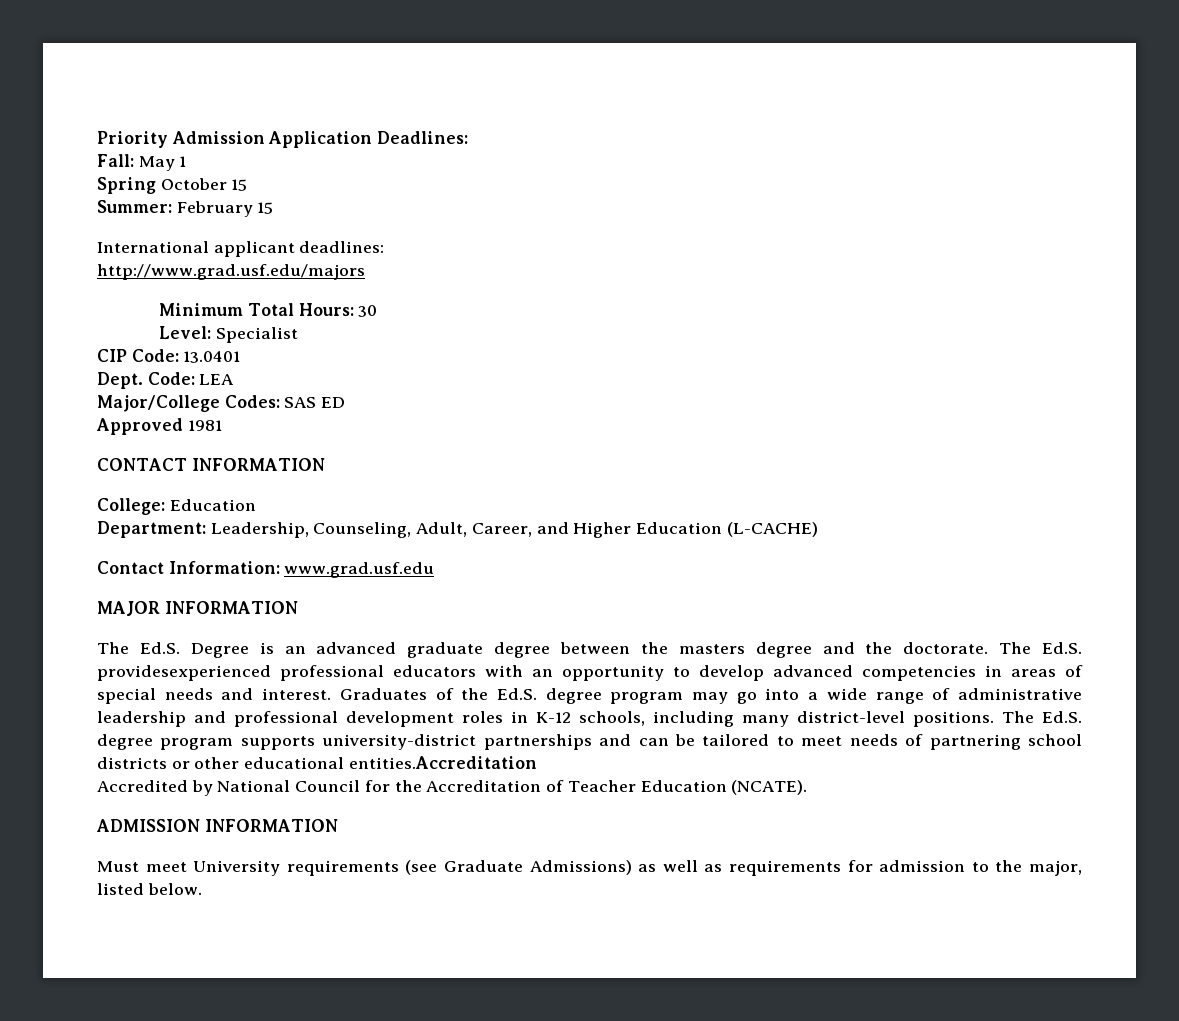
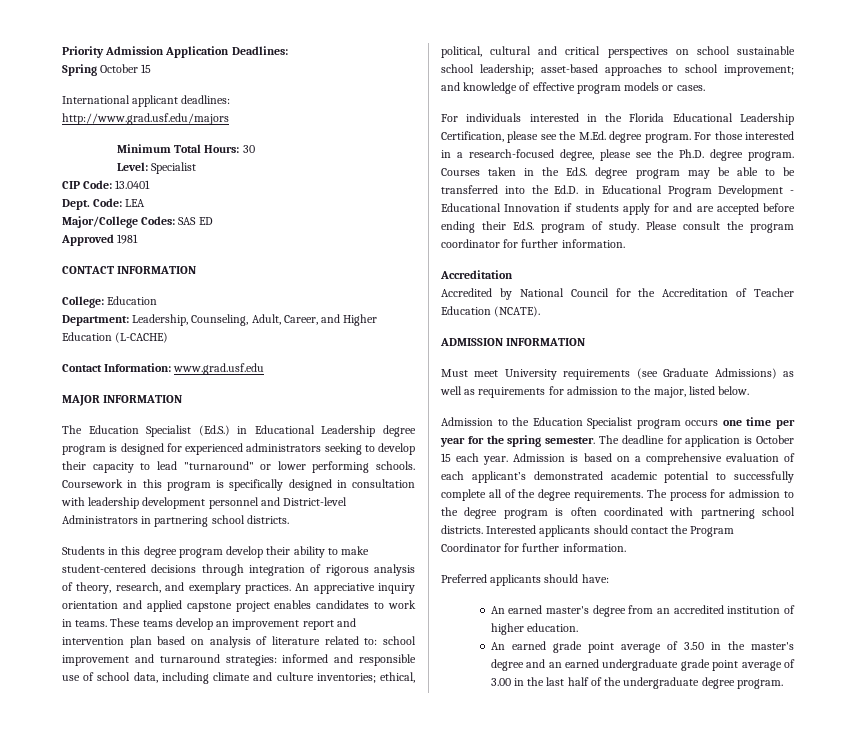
- Fall: May 1
- Summer: February 15
- The Ed.S. Degree is an advanced graduate degree between the masters degree and the doctorate. The Ed.S. providesexperienced professional educators with an opportunity to develop advanced competencies in areas of special needs and interest. Graduates of the Ed.S. degree program may go into a wide range of administrative leadership and professional development roles in K-12 schools, including many district-level positions. The Ed.S. degree program supports university-district partnerships and can be tailored to meet needs of partnering school districts or other educational entities.Accreditation
+ The Education Specialist (Ed.S.) in Educational Leadership degree program is designed for experienced administrators seeking to develop their capacity to lead "turnaround" or lower performing schools. Coursework in this program is specifically designed in consultation with leadership development personnel and District-level Administrators in partnering school districts.
+ Students in this degree program develop their ability to make student-centered decisions through integration of rigorous analysis of theory, research, and exemplary practices. An appreciative inquiry orientation and applied capstone project enables candidates to work in teams. These teams develop an improvement report and intervention plan based on analysis of literature related to: school improvement and turnaround strategies: informed and responsible use of school data, including climate and culture inventories; ethical, political, cultural and critical perspectives on school sustainable school leadership; asset-based approaches to school improvement; and knowledge of effective program models or cases.
+ For individuals interested in the Florida Educational Leadership Certification, please see the M.Ed. degree program. For those interested in a research-focused degree, please see the Ph.D. degree program. Courses taken in the Ed.S. degree program may be able to be transferred into the Ed.D. in Educational Program Development - Educational Innovation if students apply for and are accepted before ending their Ed.S. program of study. Please consult the program coordinator for further information.
+ Accreditation
+ Admission to the Education Specialist program occurs one time per year for the spring semester. The deadline for application is October 15 each year. Admission is based on a comprehensive evaluation of each applicant’s demonstrated academic potential to successfully complete all of the degree requirements. The process for admission to the degree program is often coordinated with partnering school districts. Interested applicants should contact the Program Coordinator for further information.
+ Preferred applicants should have:
+ An earned master's degree from an accredited institution of higher education.
+ An earned grade point average of 3.50 in the master's degree and an earned undergraduate grade point average of 3.00 in the last half of the undergraduate degree program.

